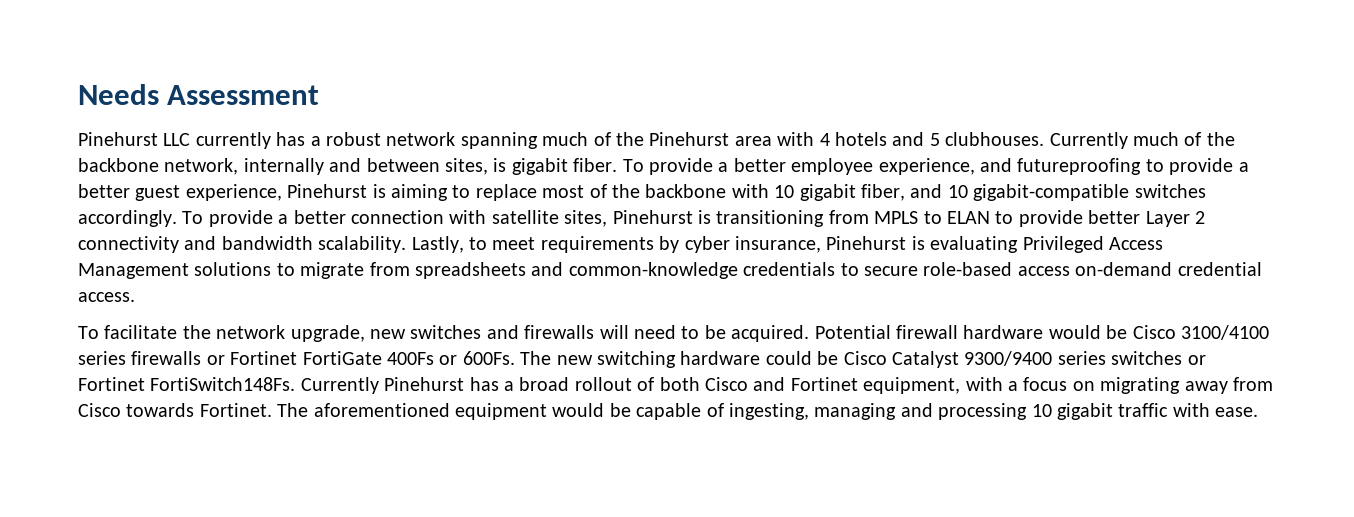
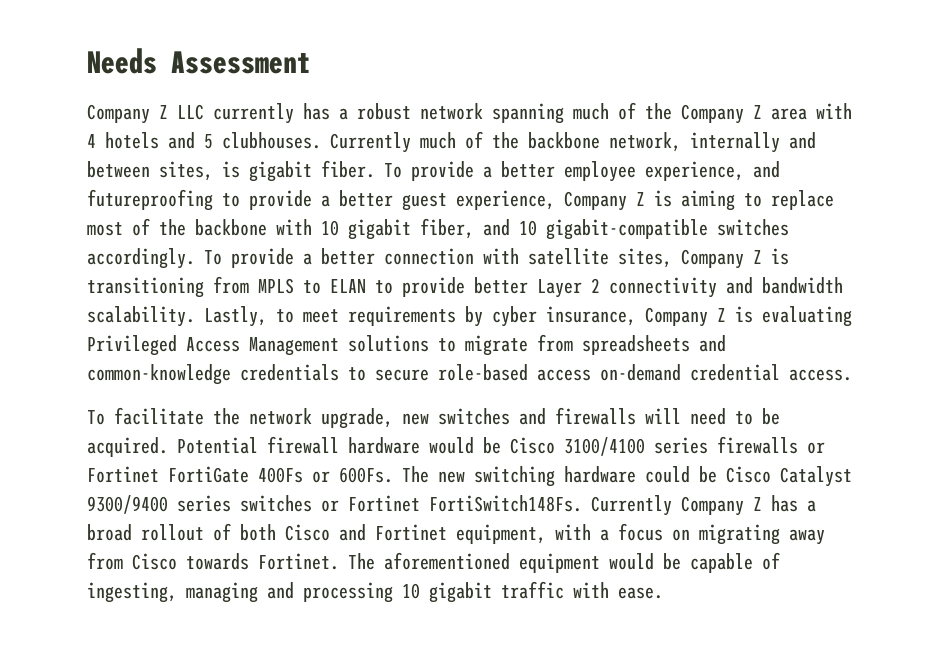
- Pinehurst LLC currently has a robust network spanning much of the Pinehurst area with 4 hotels and 5 clubhouses.
+ Company Z LLC currently has a robust network spanning much of the Company Z area with 4 hotels and 5 clubhouses.
- To provide a better employee experience, and futureproofing to provide a better guest experience, Pinehurst is aiming to replace most of the backbone with 10 gigabit fiber, and 10 gigabit-compatible switches accordingly.
+ To provide a better employee experience, and futureproofing to provide a better guest experience, Company Z is aiming to replace most of the backbone with 10 gigabit fiber, and 10 gigabit-compatible switches accordingly.
- To provide a better connection with satellite sites, Pinehurst is transitioning from MPLS to ELAN to provide better Layer 2 connectivity and bandwidth scalability.
+ To provide a better connection with satellite sites, Company Z is transitioning from MPLS to ELAN to provide better Layer 2 connectivity and bandwidth scalability.
- Lastly, to meet requirements by cyber insurance, Pinehurst is evaluating Privileged Access Management solutions to migrate from spreadsheets and common-knowledge credentials to secure role-based access on-demand credential access.
+ Lastly, to meet requirements by cyber insurance, Company Z is evaluating Privileged Access Management solutions to migrate from spreadsheets and common-knowledge credentials to secure role-based access on-demand credential access.
- Currently Pinehurst has a broad rollout of both Cisco and Fortinet equipment, with a focus on migrating away from Cisco towards Fortinet.
+ Currently Company Z has a broad rollout of both Cisco and Fortinet equipment, with a focus on migrating away from Cisco towards Fortinet.

